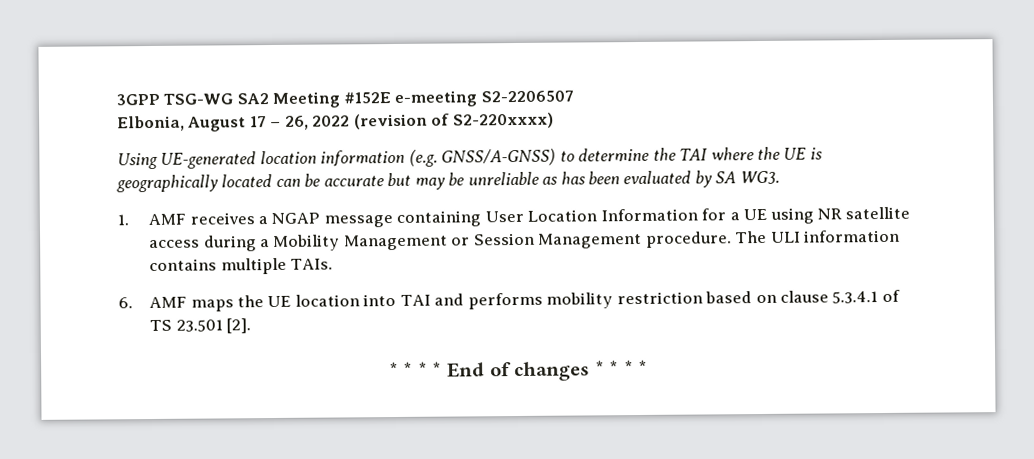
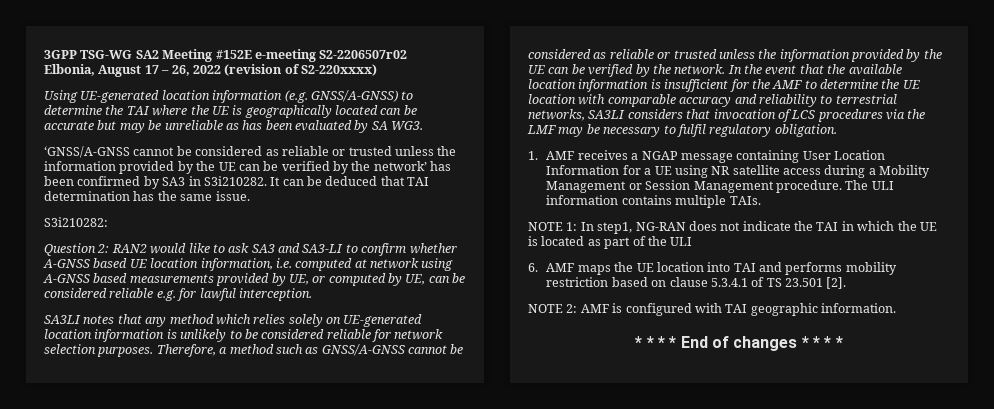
- 3GPP TSG-WG SA2 Meeting #152E e-meeting S2-2206507
+ 3GPP TSG-WG SA2 Meeting #152E e-meeting S2-2206507r02
+ ‘GNSS/A-GNSS cannot be considered as reliable or trusted unless the information provided by the UE can be verified by the network’ has been confirmed by SA3 in S3i210282. It can be deduced that TAI determination has the same issue.
+ S3i210282:
+ Question 2: RAN2 would like to ask SA3 and SA3-LI to confirm whether A-GNSS based UE location information, i.e. computed at network using A-GNSS based measurements provided by UE, or computed by UE, can be considered reliable e.g. for lawful interception.
+ SA3LI notes that any method which relies solely on UE-generated location information is unlikely to be considered reliable for network selection purposes. Therefore, a method such as GNSS/A-GNSS cannot be considered as reliable or trusted unless the information provided by the UE can be verified by the network. In the event that the available location information is insufficient for the AMF to determine the UE location with comparable accuracy and reliability to terrestrial networks, SA3LI considers that invocation of LCS procedures via the LMF may be necessary to fulfil regulatory obligation.
+ NOTE 1: In step1, NG-RAN does not indicate the TAI in which the UE is located as part of the ULI
+ NOTE 2: AMF is configured with TAI geographic information.

